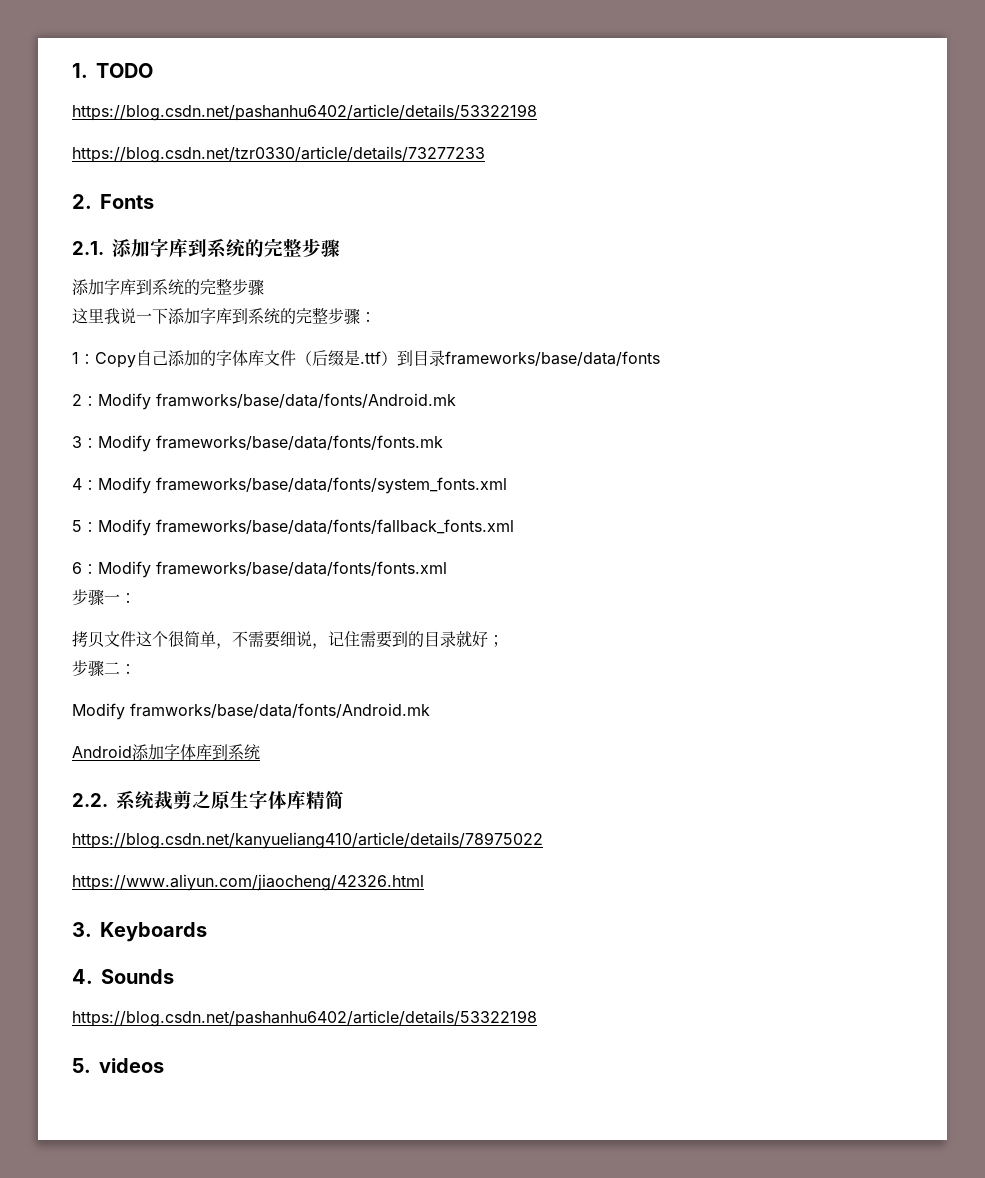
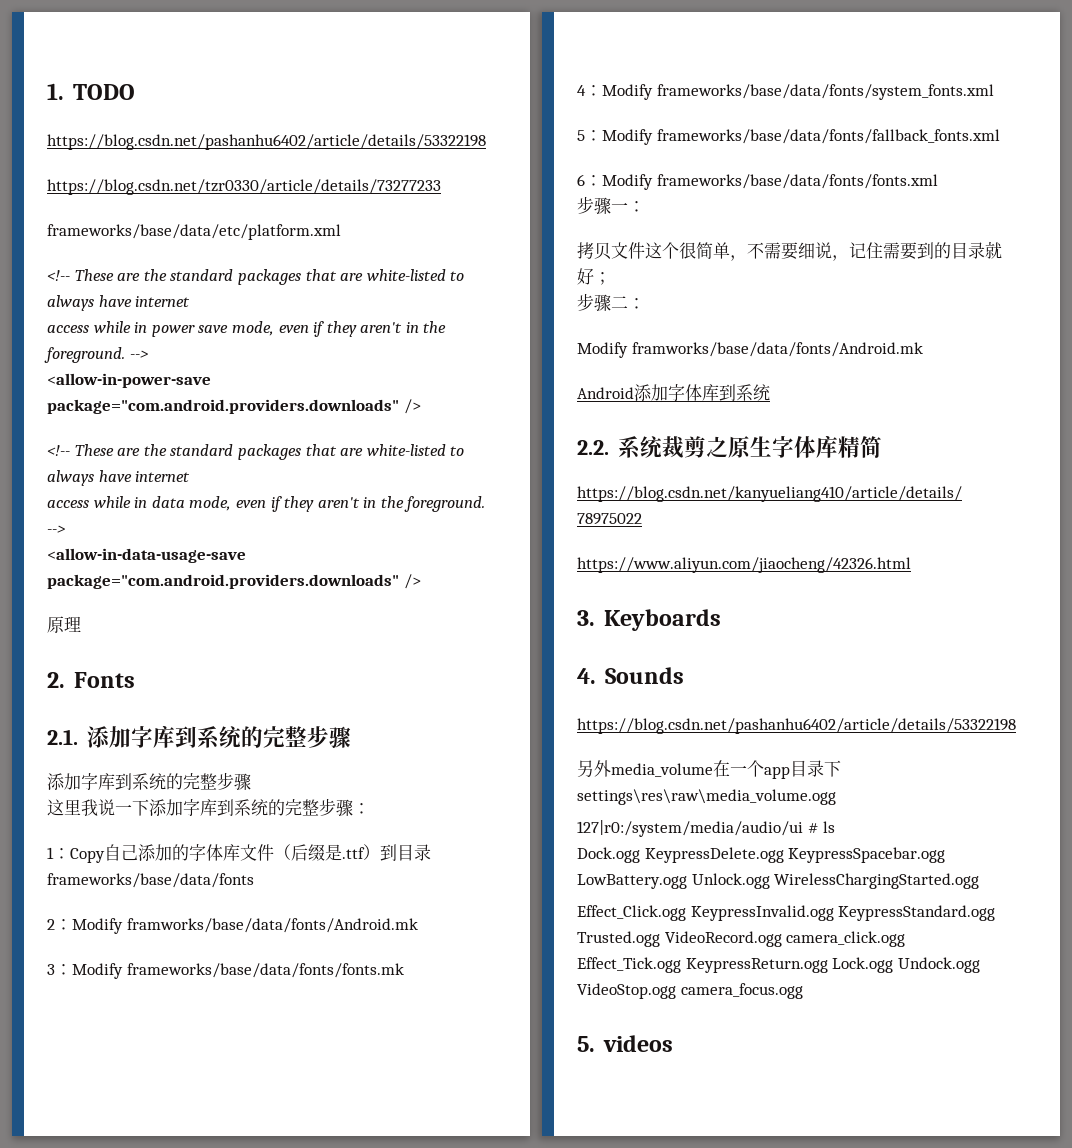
+ frameworks/base/data/etc/platform.xml
+ <!-- These are the standard packages that are white-listed to always have internet
+ access while in power save mode, even if they aren't in the foreground. -->
+ <allow-in-power-save package="com.android.providers.downloads" />
+ <!-- These are the standard packages that are white-listed to always have internet
+ access while in data mode, even if they aren't in the foreground. -->
+ <allow-in-data-usage-save package="com.android.providers.downloads" />
+ 原理
+ 另外media_volume在一个app目录下settings\res\raw\media_volume.ogg
+ 127|r0:/system/media/audio/ui # ls
+ Dock.ogg KeypressDelete.ogg KeypressSpacebar.ogg LowBattery.ogg Unlock.ogg WirelessChargingStarted.ogg
+ Effect_Click.ogg KeypressInvalid.ogg KeypressStandard.ogg Trusted.ogg VideoRecord.ogg camera_click.ogg
+ Effect_Tick.ogg KeypressReturn.ogg Lock.ogg Undock.ogg VideoStop.ogg camera_focus.ogg

